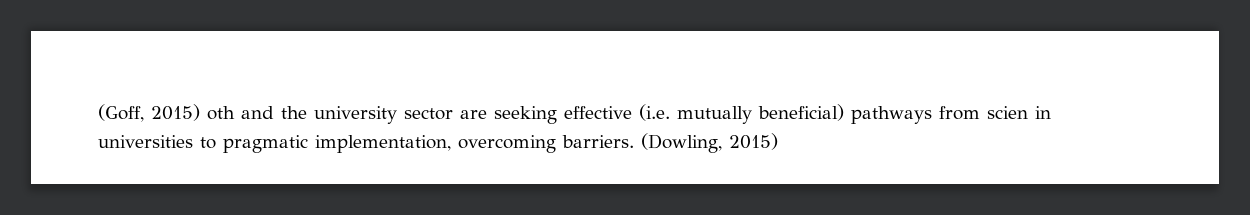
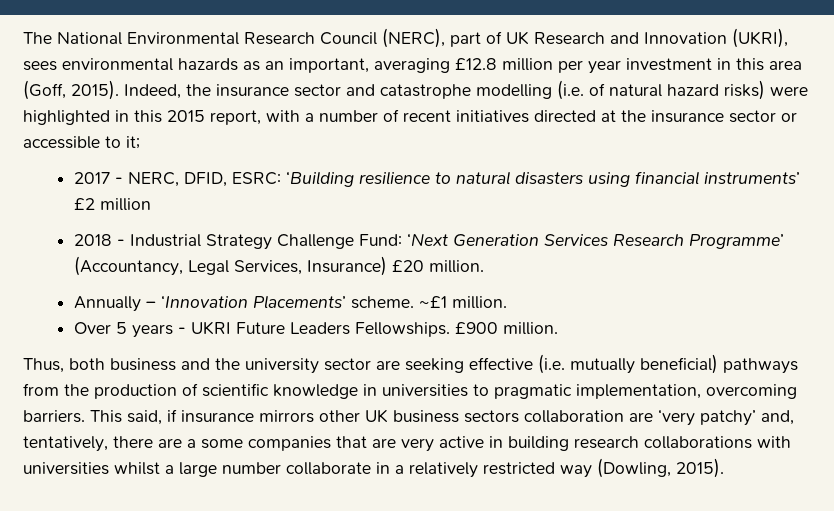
- (Goff, 2015) oth and the university sector are seeking effective (i.e. mutually beneficial) pathways from scien in universities to pragmatic implementation, overcoming barriers.
+ The National Environmental Research Council (NERC), part of UK Research and Innovation (UKRI), sees environmental hazards as an important, averaging £12.8 million per year investment in this area (Goff, 2015). Indeed, the insurance sector and catastrophe modelling (i.e. of natural hazard risks) were highlighted in this 2015 report, with a number of recent initiatives directed at the insurance sector or accessible to it;
+ 2017 - NERC, DFID, ESRC: ‘Building resilience to natural disasters using financial instruments’ £2 million
+ 2018 - Industrial Strategy Challenge Fund: ‘Next Generation Services Research Programme’ (Accountancy, Legal Services, Insurance) £20 million.
+ Annually – ‘Innovation Placements’ scheme. ~£1 million.
+ Over 5 years - UKRI Future Leaders Fellowships. £900 million.
+ Thus, both business and the university sector are seeking effective (i.e. mutually beneficial) pathways from the production of scientific knowledge in universities to pragmatic implementation, overcoming barriers.
- (Dowling, 2015)
+ This said, if insurance mirrors other UK business sectors collaboration are ‘very patchy’ and, tentatively, there are a some companies that are very active in building research collaborations with universities whilst a large number collaborate in a relatively restricted way (Dowling, 2015).

